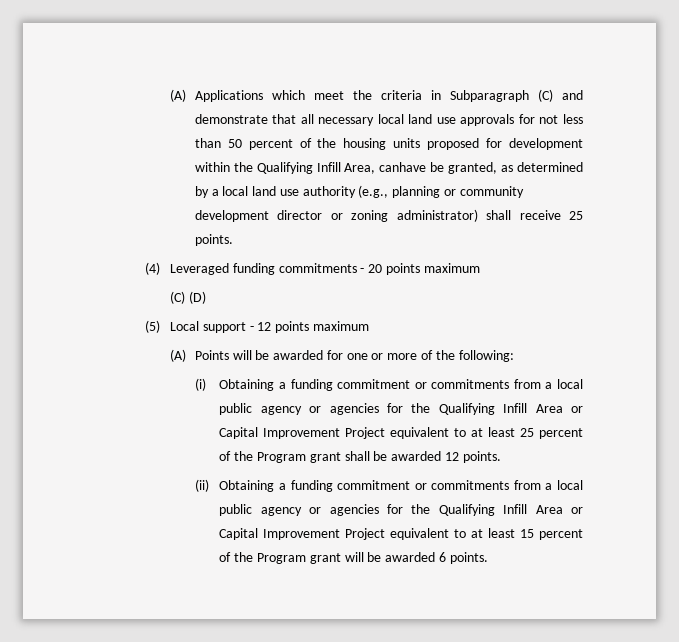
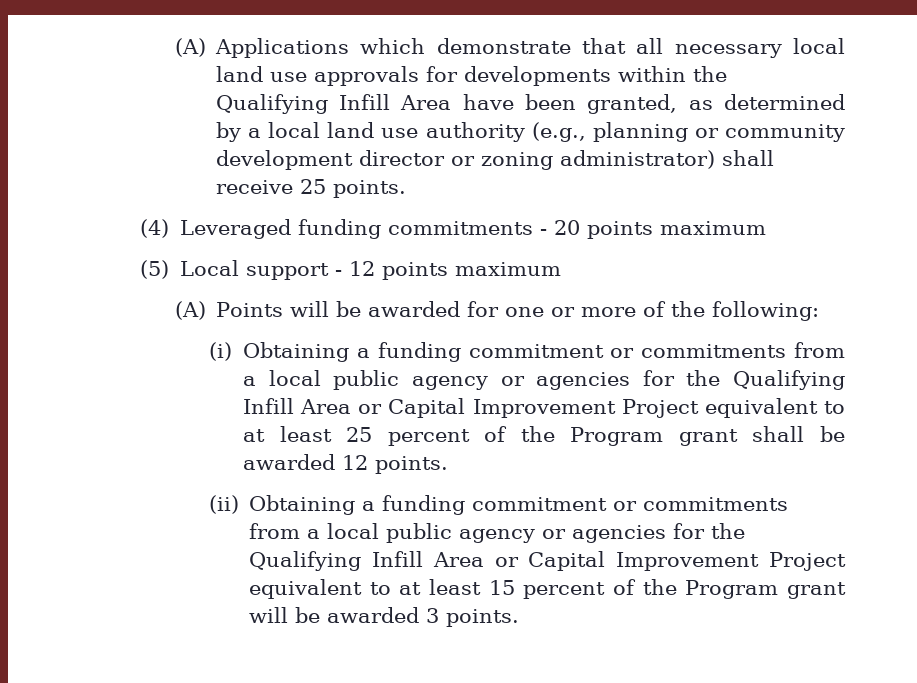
- (A) Applications which meet the criteria in Subparagraph (C) and demonstrate that all necessary local land use approvals for not less than 50 percent of the housing units proposed for development within the Qualifying Infill Area, canhave be granted, as determined by a local land use authority (e.g., planning or community development director or zoning administrator) shall receive 25 points.
+ (A) Applications which demonstrate that all necessary local land use approvals for developments within the Qualifying Infill Area have been granted, as determined by a local land use authority (e.g., planning or community development director or zoning administrator) shall receive 25 points.
- (C) (D)
- (ii) Obtaining a funding commitment or commitments from a local public agency or agencies for the Qualifying Infill Area or Capital Improvement Project equivalent to at least 15 percent of the Program grant will be awarded 6 points.
+ (ii) Obtaining a funding commitment or commitments from a local public agency or agencies for the Qualifying Infill Area or Capital Improvement Project equivalent to at least 15 percent of the Program grant will be awarded 3 points.

